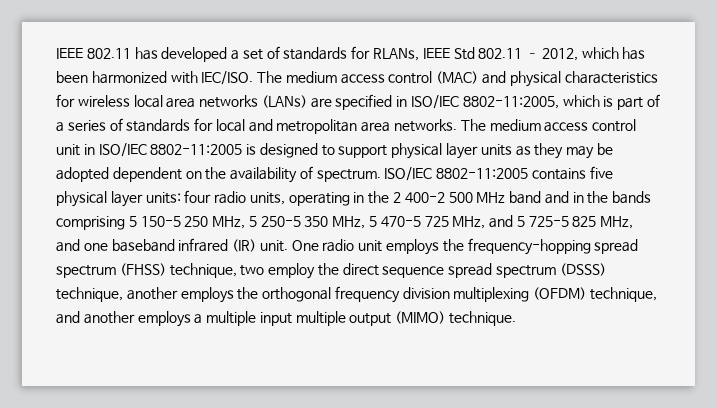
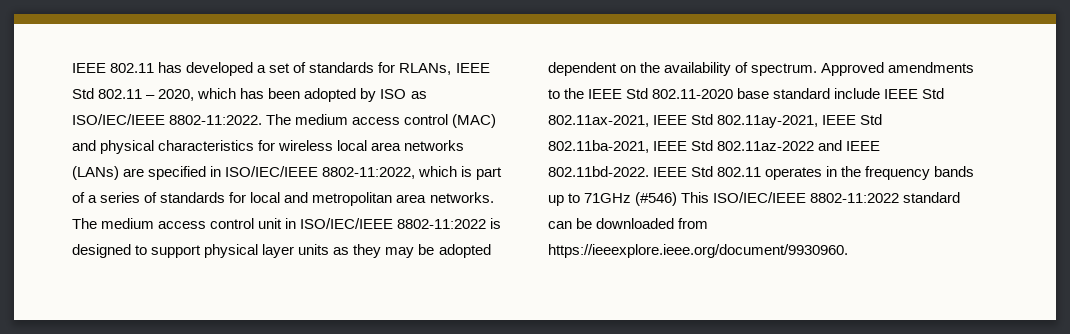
- IEEE 802.11 has developed a set of standards for RLANs, IEEE Std 802.11 – 2012, which has been harmonized with IEC/ISO.
+ IEEE 802.11 has developed a set of standards for RLANs, IEEE Std 802.11 – 2020, which has been adopted by ISO as ISO/IEC/IEEE 8802-11:2022.
- The medium access control (MAC) and physical characteristics for wireless local area networks (LANs) are specified in ISO/IEC 8802-11:2005, which is part of a series of standards for local and metropolitan area networks.
+ The medium access control (MAC) and physical characteristics for wireless local area networks (LANs) are specified in ISO/IEC/IEEE 8802-11:2022, which is part of a series of standards for local and metropolitan area networks.
- The medium access control unit in ISO/IEC 8802-11:2005 is designed to support physical layer units as they may be adopted dependent on the availability of spectrum.
+ The medium access control unit in ISO/IEC/IEEE 8802-11:2022 is designed to support physical layer units as they may be adopted dependent on the availability of spectrum.
- ISO/IEC 8802-11:2005 contains five physical layer units: four radio units, operating in the 2 400-2 500 MHz band and in the bands comprising 5 150-5 250 MHz, 5 250-5 350 MHz, 5 470-5 725 MHz, and 5 725-5 825 MHz, and one baseband infrared (IR) unit. One radio unit employs the frequency-hopping spread spectrum (FHSS) technique, two employ the direct sequence spread spectrum (DSSS) technique, another employs the orthogonal frequency division multiplexing (OFDM) technique, and another employs a multiple input multiple output (MIMO) technique.
+ Approved amendments to the IEEE Std 802.11-2020 base standard include IEEE Std 802.11ax-2021, IEEE Std 802.11ay-2021, IEEE Std 802.11ba-2021, IEEE Std 802.11az-2022 and IEEE 802.11bd-2022. IEEE Std 802.11 operates in the frequency bands up to 71GHz (#546) This ISO/IEC/IEEE 8802-11:2022 standard can be downloaded from https://ieeexplore.ieee.org/document/9930960.

